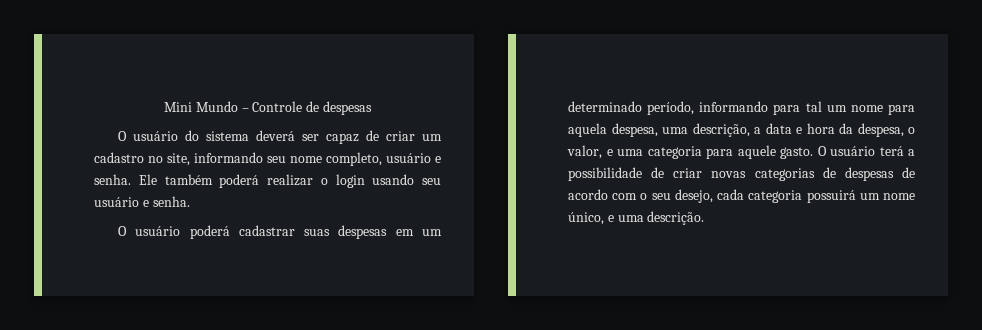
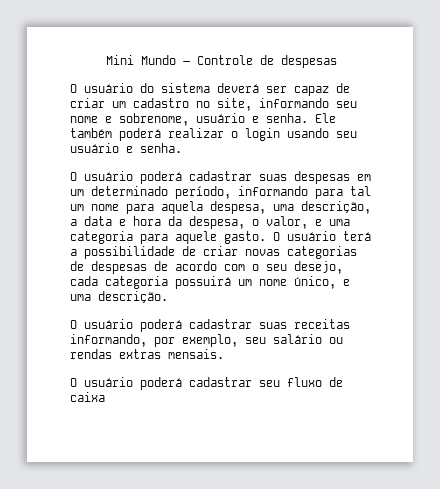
- O usuário do sistema deverá ser capaz de criar um cadastro no site, informando seu nome completo, usuário e senha.
+ O usuário do sistema deverá ser capaz de criar um cadastro no site, informando seu nome e sobrenome, usuário e senha.
+ O usuário poderá cadastrar suas receitas informando, por exemplo, seu salário ou rendas extras mensais.
+ O usuário poderá cadastrar seu fluxo de caixa

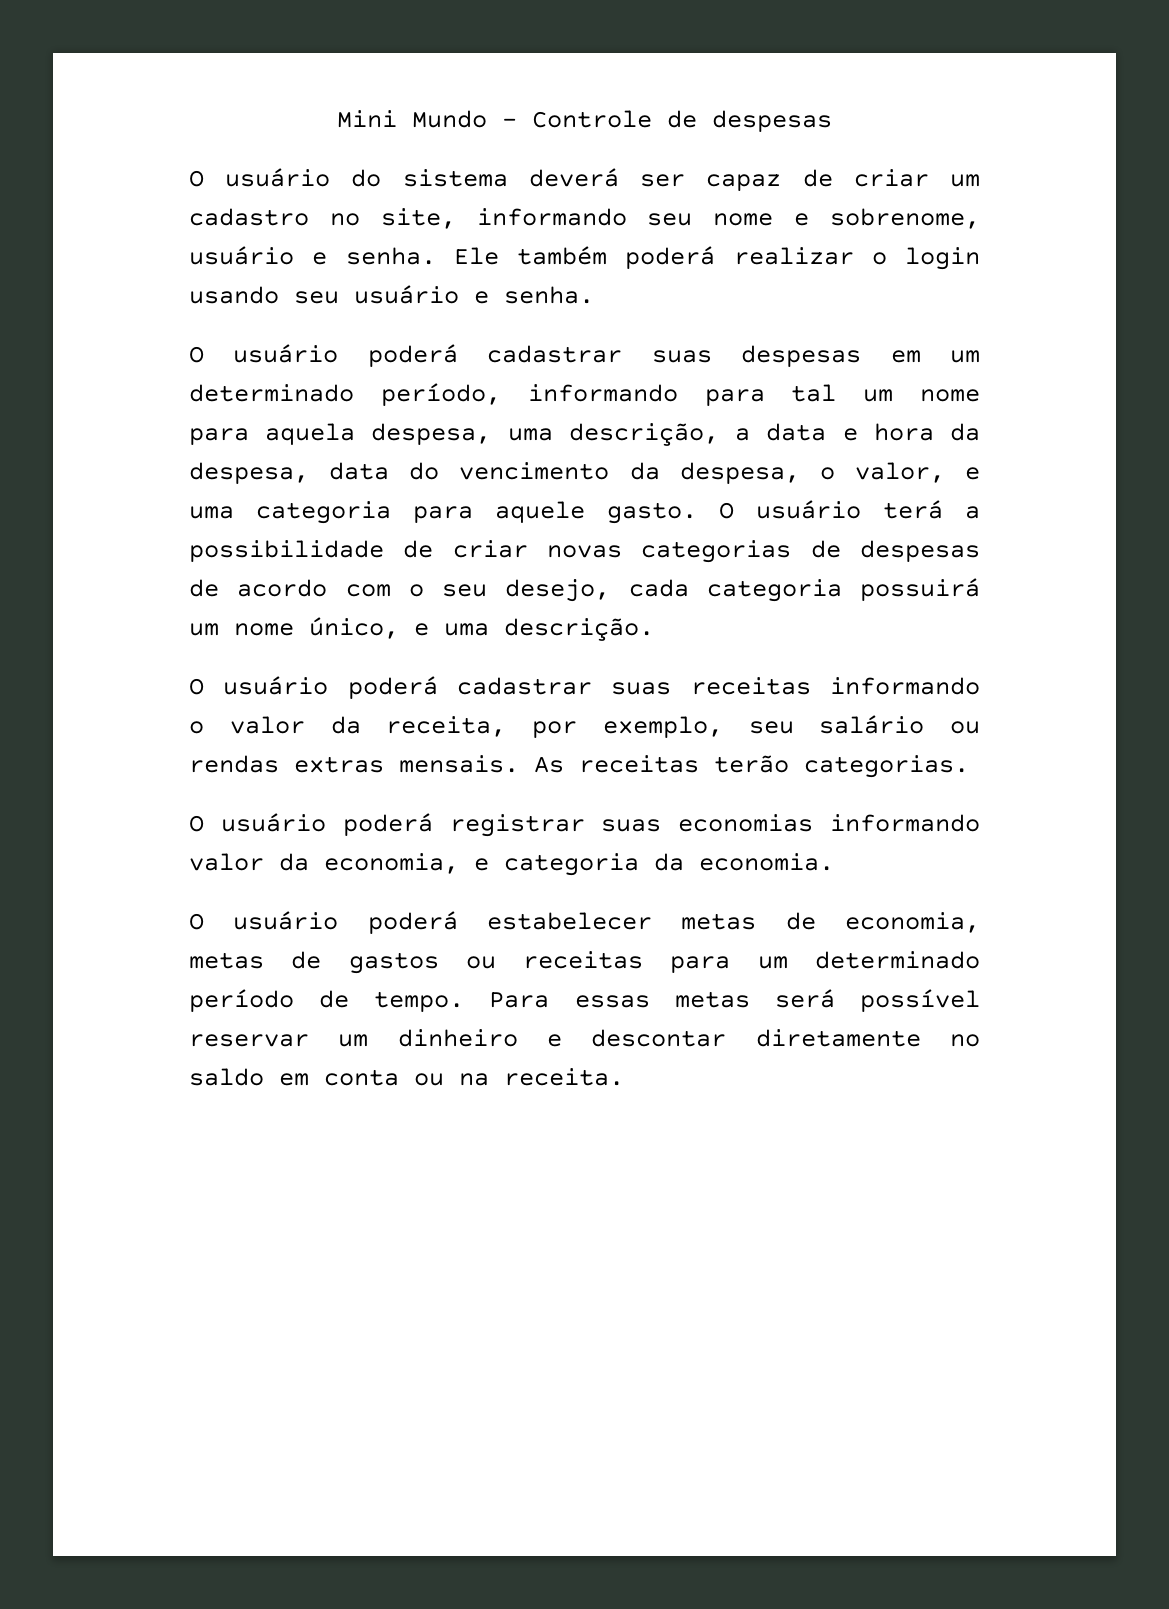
- O usuário poderá cadastrar suas despesas em um determinado período, informando para tal um nome para aquela despesa, uma descrição, a data e hora da despesa, o valor, e uma categoria para aquele gasto.
+ O usuário poderá cadastrar suas despesas em um determinado período, informando para tal um nome para aquela despesa, uma descrição, a data e hora da despesa, data do vencimento da despesa, o valor, e uma categoria para aquele gasto.
- O usuário poderá cadastrar suas receitas informando, por exemplo, seu salário ou rendas extras mensais.
- O usuário poderá cadastrar seu fluxo de caixa
+ O usuário poderá cadastrar suas receitas informando o valor da receita, por exemplo, seu salário ou rendas extras mensais. As receitas terão categorias.
+ O usuário poderá registrar suas economias informando valor da economia, e categoria da economia.
+ O usuário poderá estabelecer metas de economia, metas de gastos ou receitas para um determinado período de tempo. Para essas metas será possível reservar um dinheiro e descontar diretamente no saldo em conta ou na receita.

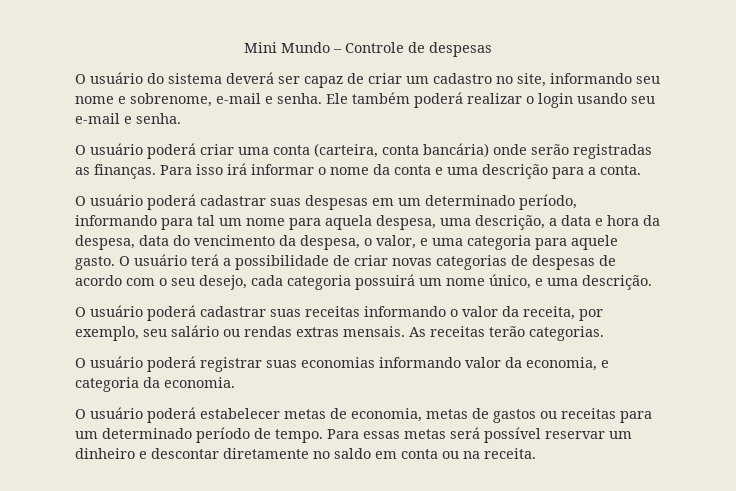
- O usuário do sistema deverá ser capaz de criar um cadastro no site, informando seu nome e sobrenome, usuário e senha.
+ O usuário do sistema deverá ser capaz de criar um cadastro no site, informando seu nome e sobrenome, e-mail e senha.
- Ele também poderá realizar o login usando seu usuário e senha.
+ Ele também poderá realizar o login usando seu e-mail e senha.
+ O usuário poderá criar uma conta (carteira, conta bancária) onde serão registradas as finanças. Para isso irá informar o nome da conta e uma descrição para a conta.

